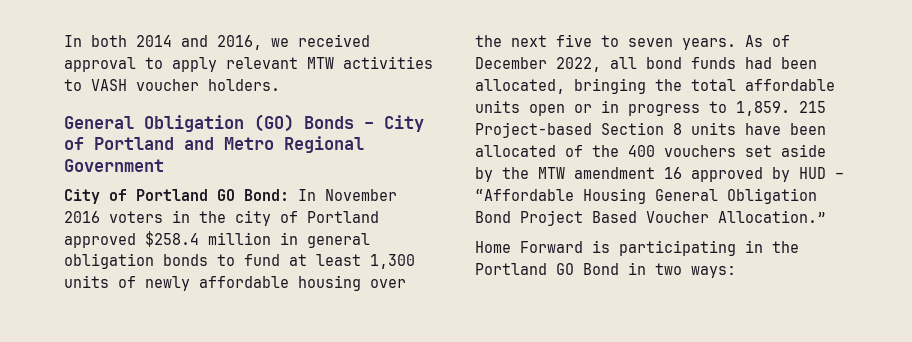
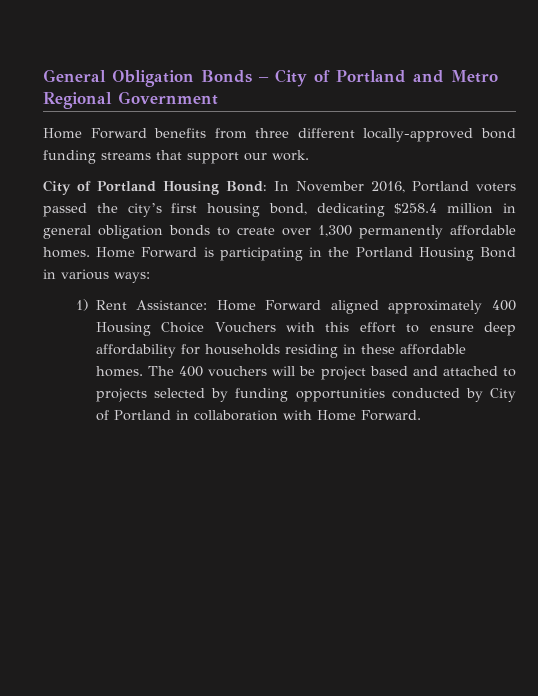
- In both 2014 and 2016, we received approval to apply relevant MTW activities to VASH voucher holders.
- General Obligation (GO) Bonds – City of Portland and Metro Regional Government
+ General Obligation Bonds – City of Portland and Metro Regional Government
- City of Portland GO Bond: In November 2016 voters in the city of Portland approved $258.4 million in general obligation bonds to fund at least 1,300 units of newly affordable housing over the next five to seven years. As of December 2022, all bond funds had been allocated, bringing the total affordable units open or in progress to 1,859. 215 Project-based Section 8 units have been allocated of the 400 vouchers set aside by the MTW amendment 16 approved by HUD – “Affordable Housing General Obligation Bond Project Based Voucher Allocation.”
- Home Forward is participating in the Portland GO Bond in two ways:
+ Home Forward benefits from three different locally-approved bond funding streams that support our work.
+ City of Portland Housing Bond: In November 2016, Portland voters passed the city’s first housing bond, dedicating $258.4 million in general obligation bonds to create over 1,300 permanently affordable homes. Home Forward is participating in the Portland Housing Bond in various ways:
+ 1) Rent Assistance: Home Forward aligned approximately 400 Housing Choice Vouchers with this effort to ensure deep affordability for households residing in these affordable homes. The 400 vouchers will be project based and attached to projects selected by funding opportunities conducted by City of Portland in collaboration with Home Forward.

